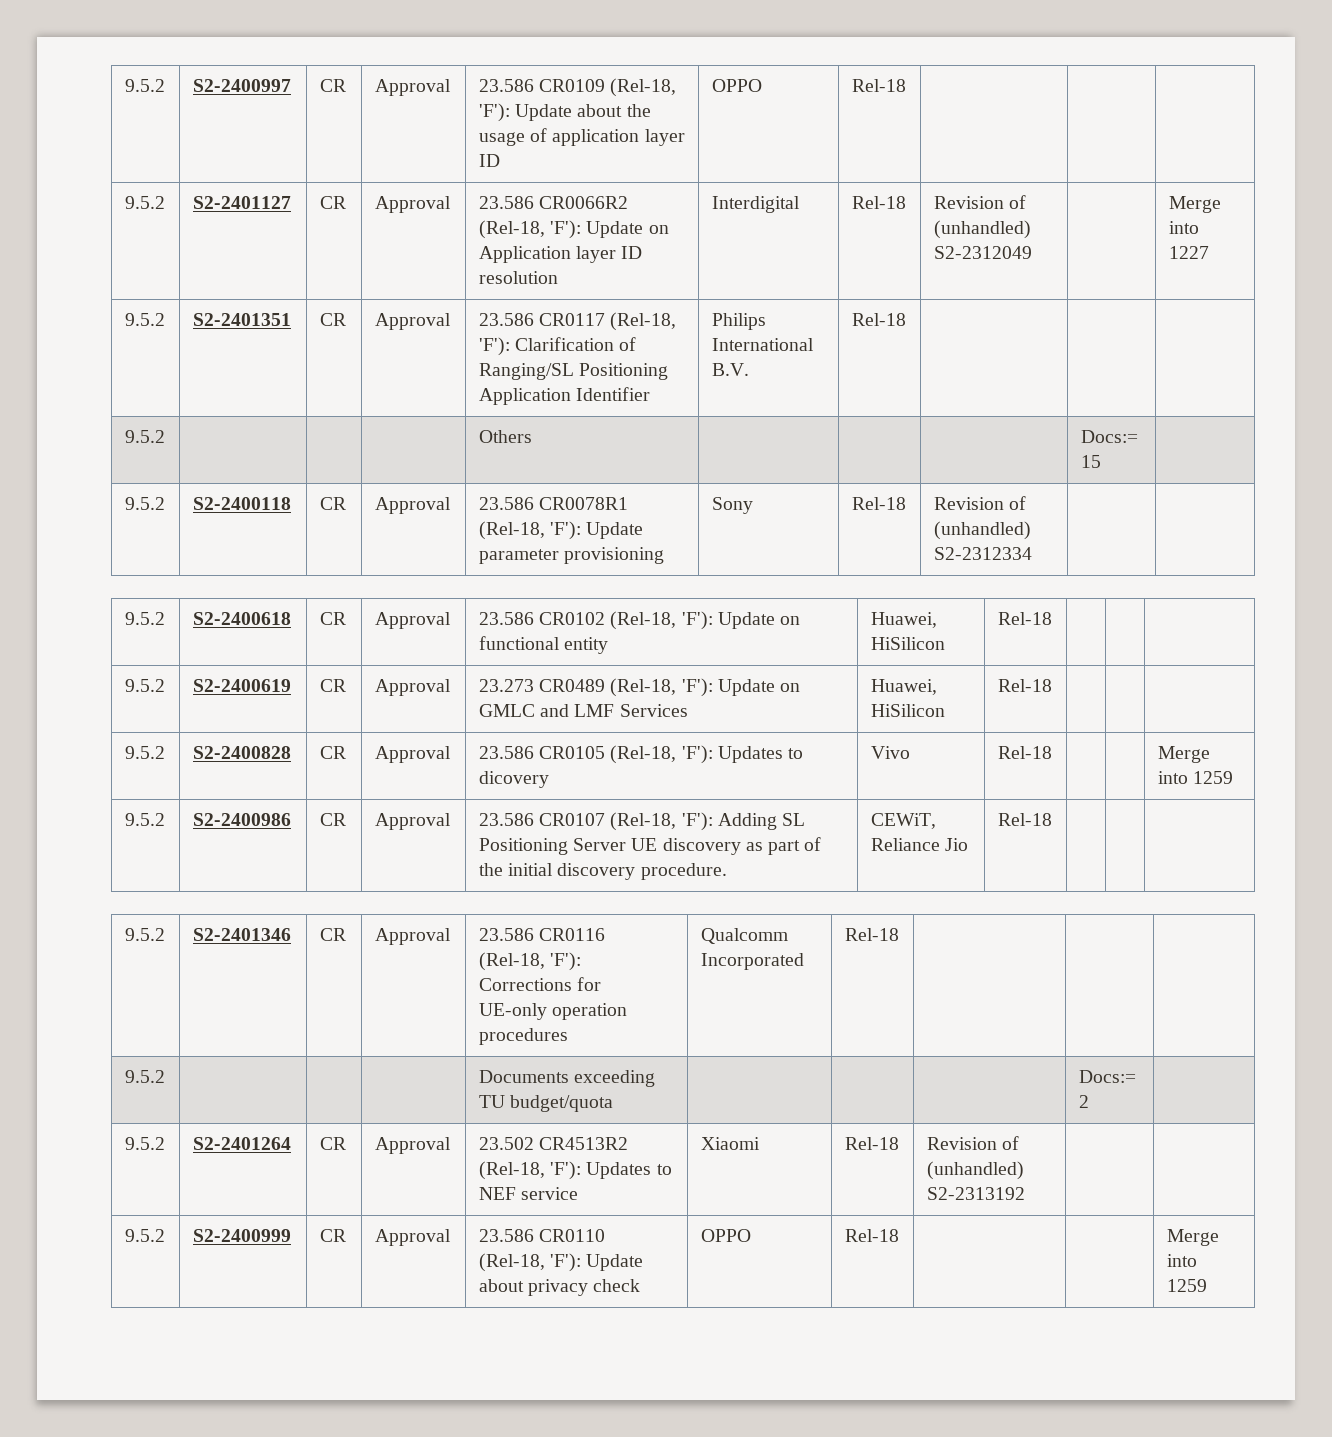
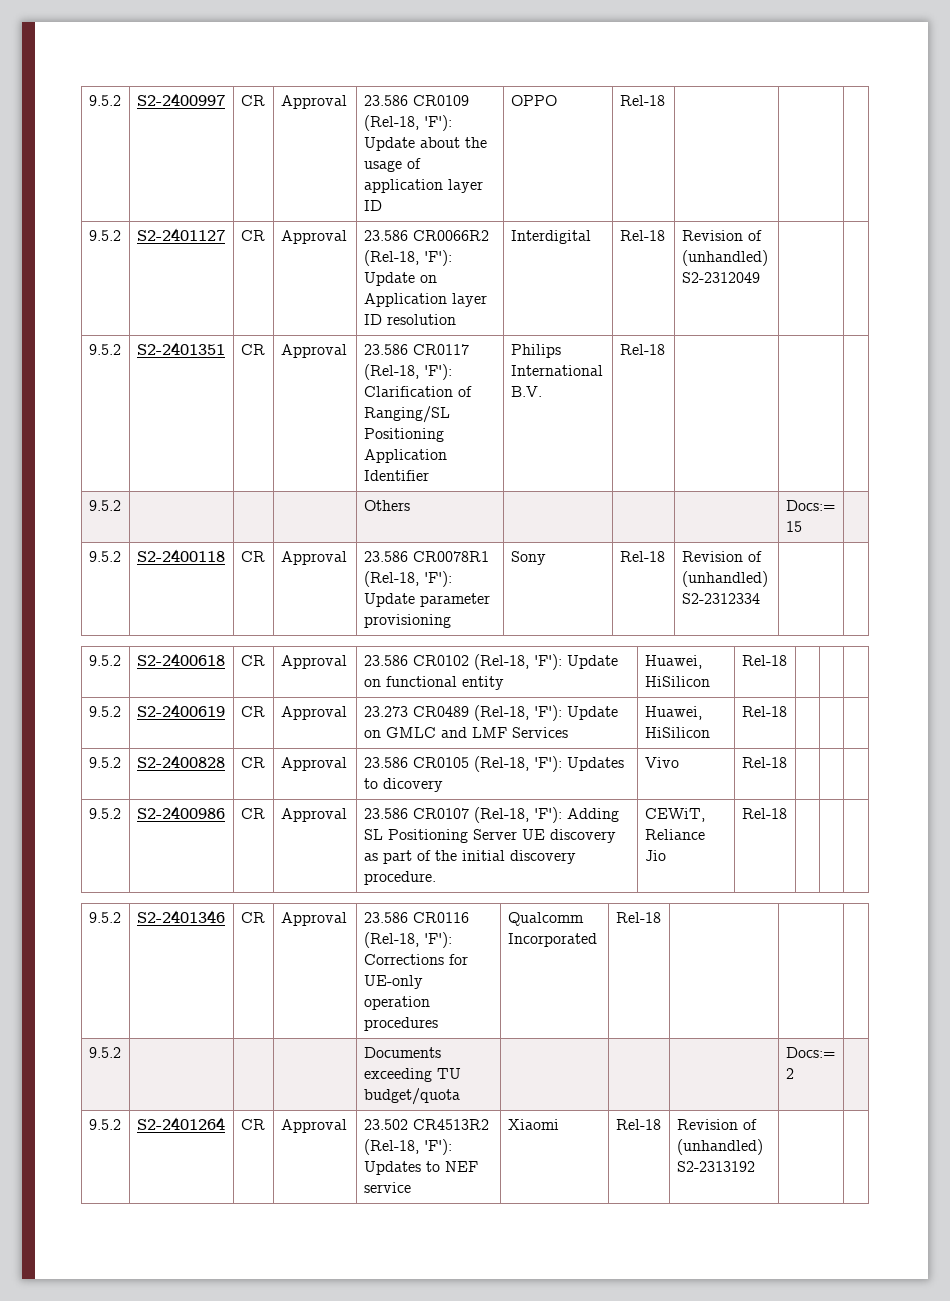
- 9.5.2 | S2-2401127 | CR | Approval | 23.586 CR0066R2 (Rel-18, 'F'): Update on Application layer ID resolution | Interdigital | Rel-18 | Revision of (unhandled) S2-2312049 | | Merge into 1227
+ 9.5.2 | S2-2401127 | CR | Approval | 23.586 CR0066R2 (Rel-18, 'F'): Update on Application layer ID resolution | Interdigital | Rel-18 | Revision of (unhandled) S2-2312049 | |
- 9.5.2 | S2-2400828 | CR | Approval | 23.586 CR0105 (Rel-18, 'F'): Updates to dicovery | Vivo | Rel-18 | | | Merge into 1259
+ 9.5.2 | S2-2400828 | CR | Approval | 23.586 CR0105 (Rel-18, 'F'): Updates to dicovery | Vivo | Rel-18 | | |
- 9.5.2 | S2-2400999 | CR | Approval | 23.586 CR0110 (Rel-18, 'F'): Update about privacy check | OPPO | Rel-18 | | | Merge into 1259

